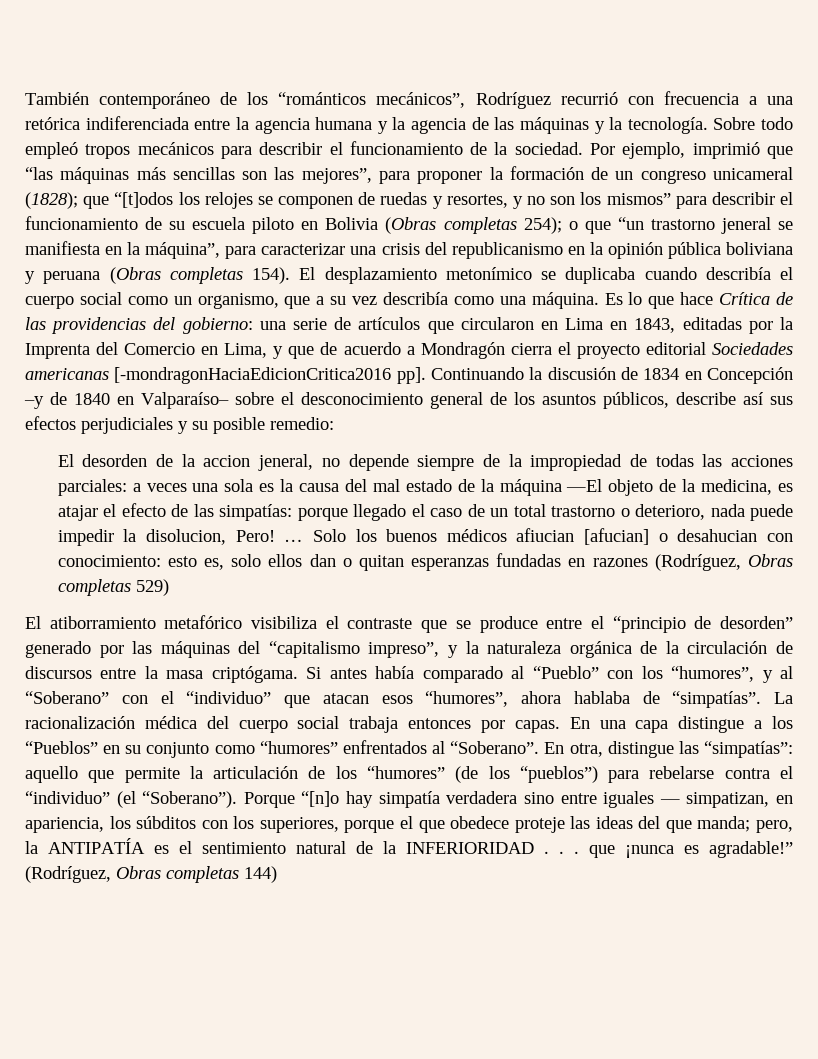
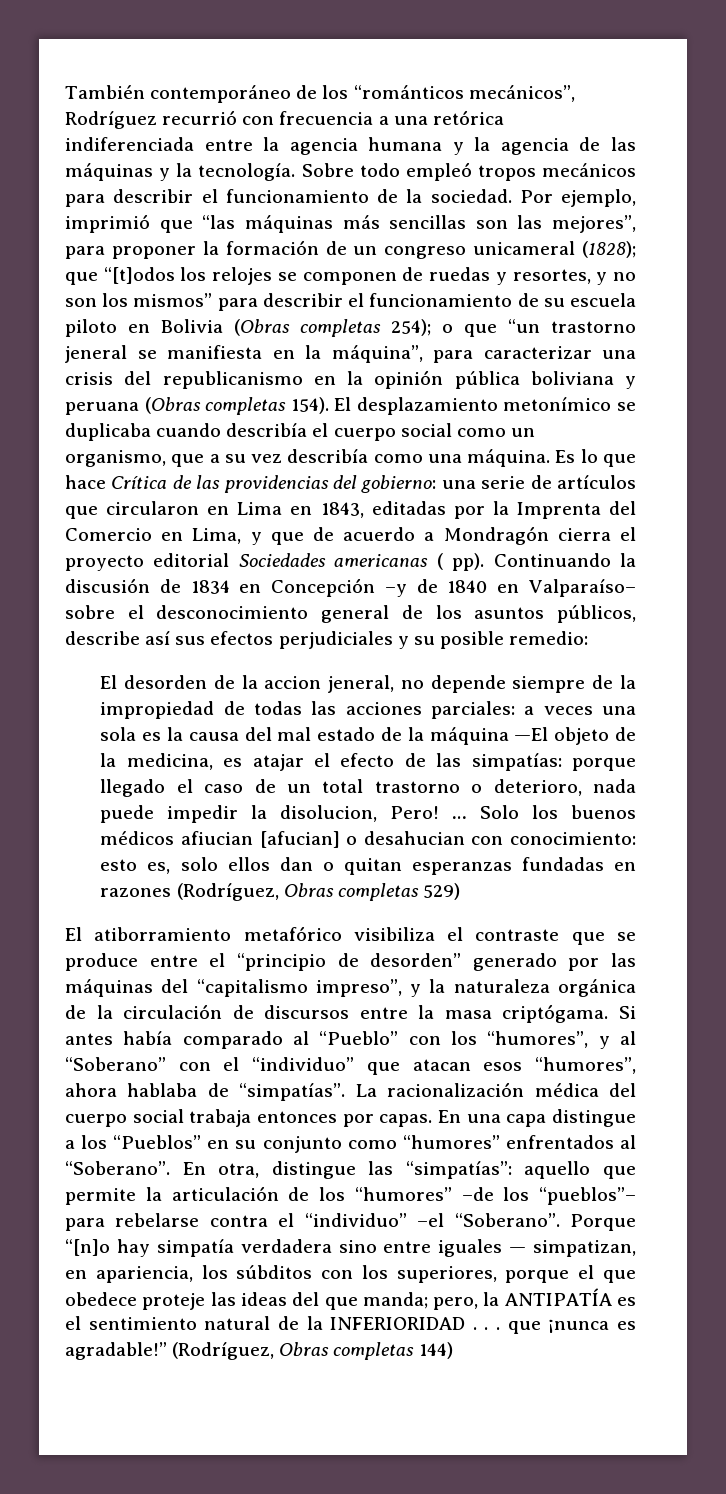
- Es lo que hace Crítica de las providencias del gobierno: una serie de artículos que circularon en Lima en 1843, editadas por la Imprenta del Comercio en Lima, y que de acuerdo a Mondragón cierra el proyecto editorial Sociedades americanas [-mondragonHaciaEdicionCritica2016 pp].
+ Es lo que hace Crítica de las providencias del gobierno: una serie de artículos que circularon en Lima en 1843, editadas por la Imprenta del Comercio en Lima, y que de acuerdo a Mondragón cierra el proyecto editorial Sociedades americanas ( pp).
- En otra, distingue las “simpatías”: aquello que permite la articulación de los “humores” (de los “pueblos”) para rebelarse contra el “individuo” (el “Soberano”).
+ En otra, distingue las “simpatías”: aquello que permite la articulación de los “humores” –de los “pueblos”– para rebelarse contra el “individuo” –el “Soberano”.

